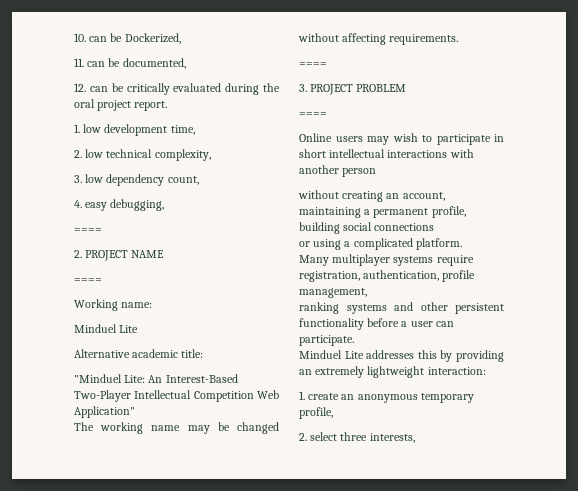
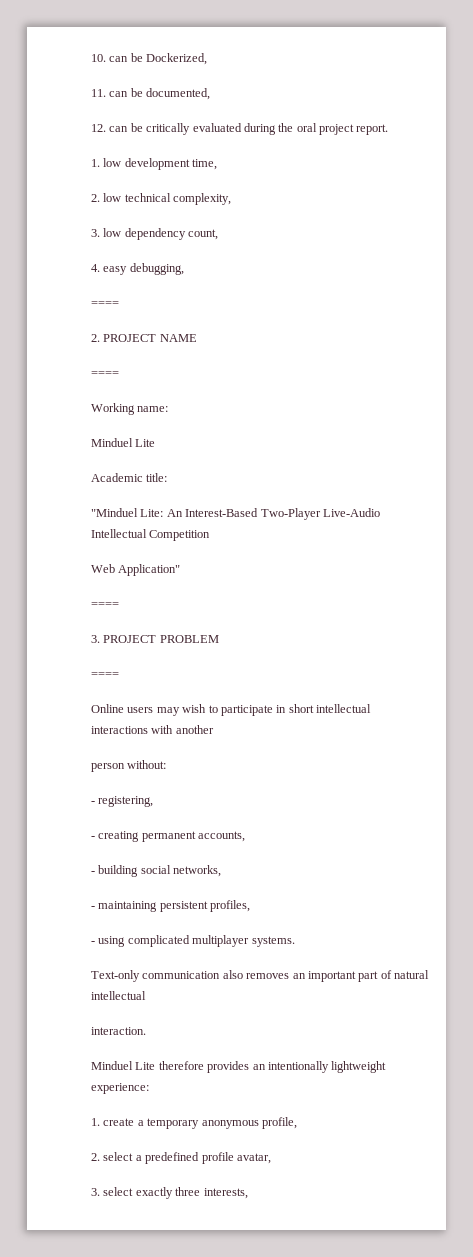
- Alternative academic title:
+ Academic title:
- "Minduel Lite: An Interest-Based Two-Player Intellectual Competition Web Application"
+ "Minduel Lite: An Interest-Based Two-Player Live-Audio Intellectual Competition
+ Web Application"
- The working name may be changed without affecting requirements.
- Online users may wish to participate in short intellectual interactions with another person
- without creating an account, maintaining a permanent profile, building social connections
- or using a complicated platform.
- Many multiplayer systems require registration, authentication, profile management,
- ranking systems and other persistent functionality before a user can participate.
- Minduel Lite addresses this by providing an extremely lightweight interaction:
+ Online users may wish to participate in short intellectual interactions with another
+ person without:
+ - registering,
+ - creating permanent accounts,
+ - building social networks,
+ - maintaining persistent profiles,
+ - using complicated multiplayer systems.
+ Text-only communication also removes an important part of natural intellectual
+ interaction.
+ Minduel Lite therefore provides an intentionally lightweight experience:
- 1. create an anonymous temporary profile,
+ 1. create a temporary anonymous profile,
- 2. select three interests,
+ 2. select a predefined profile avatar,
+ 3. select exactly three interests,

